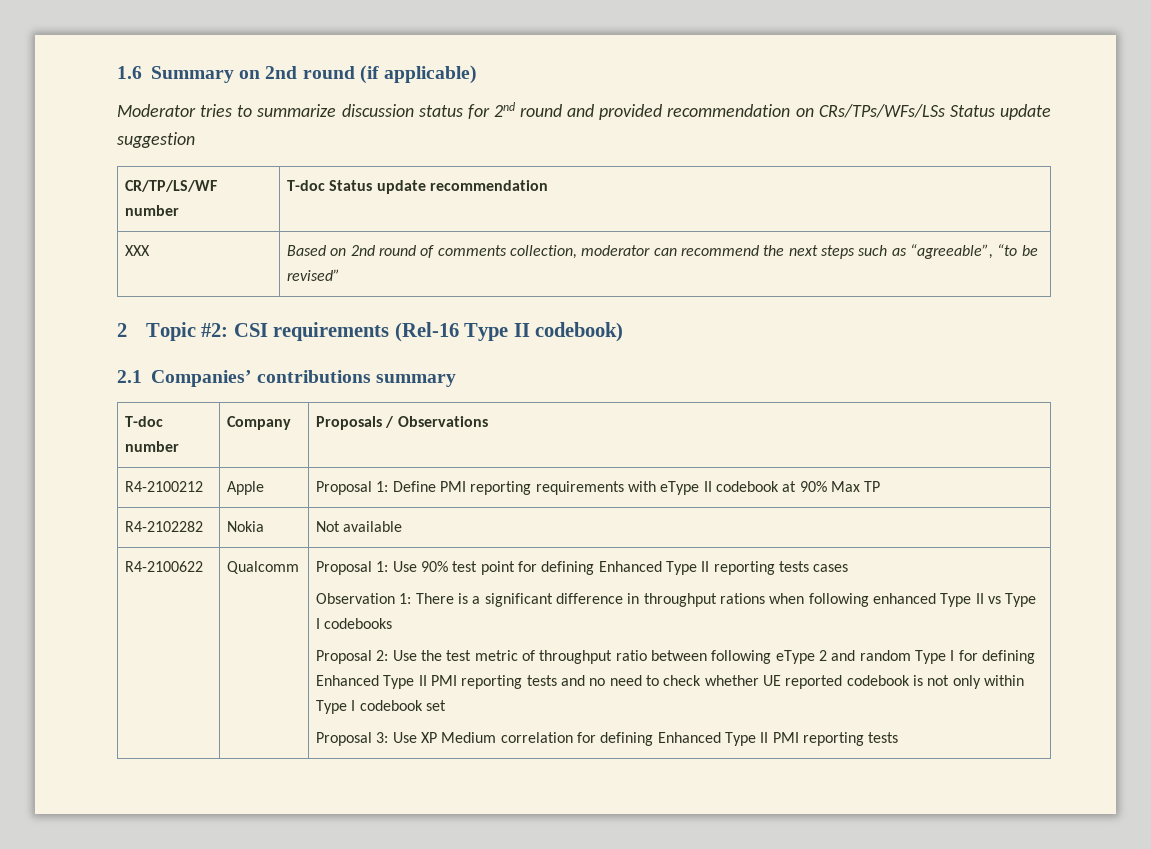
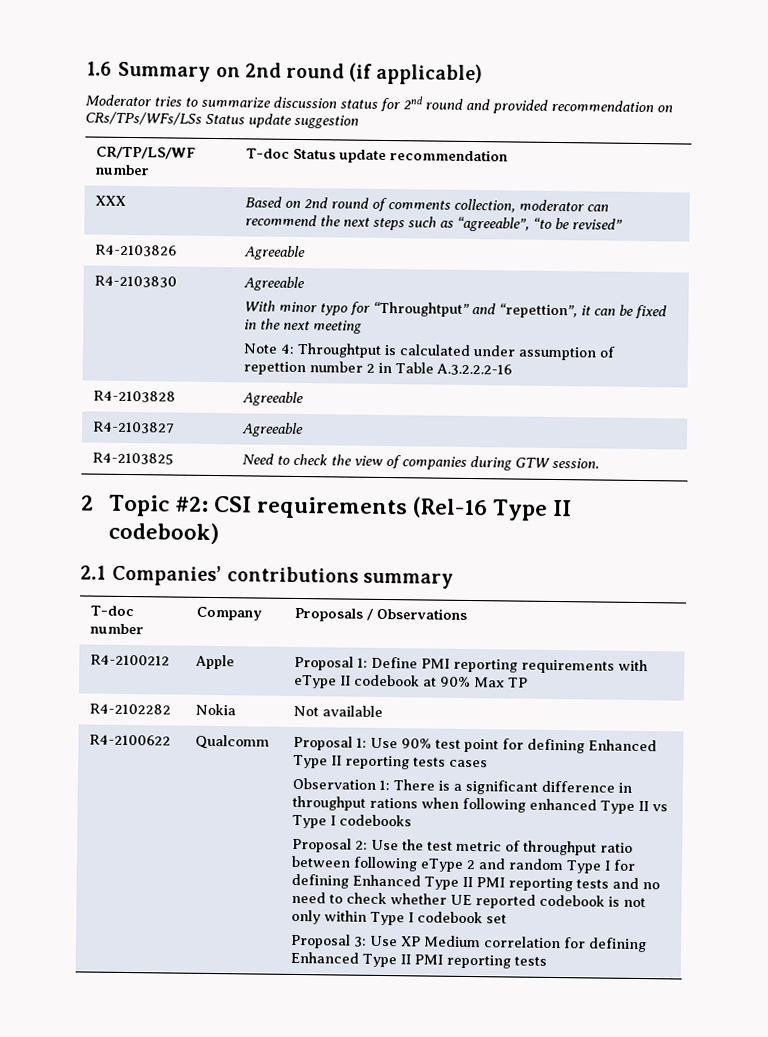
+ R4-2103826 | Agreeable
+ R4-2103830 | Agreeable
+ With minor typo for “Throughtput” and “repettion”, it can be fixed in the next meeting
+ Note 4: Throughtput is calculated under assumption of repettion number 2 in Table A.3.2.2.2-16
+ R4-2103828 | Agreeable
+ R4-2103827 | Agreeable
+ R4-2103825 | Need to check the view of companies during GTW session.

